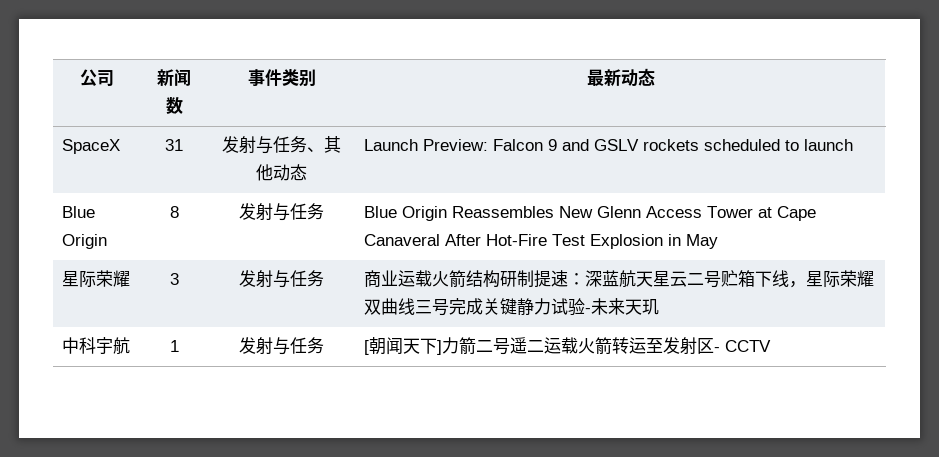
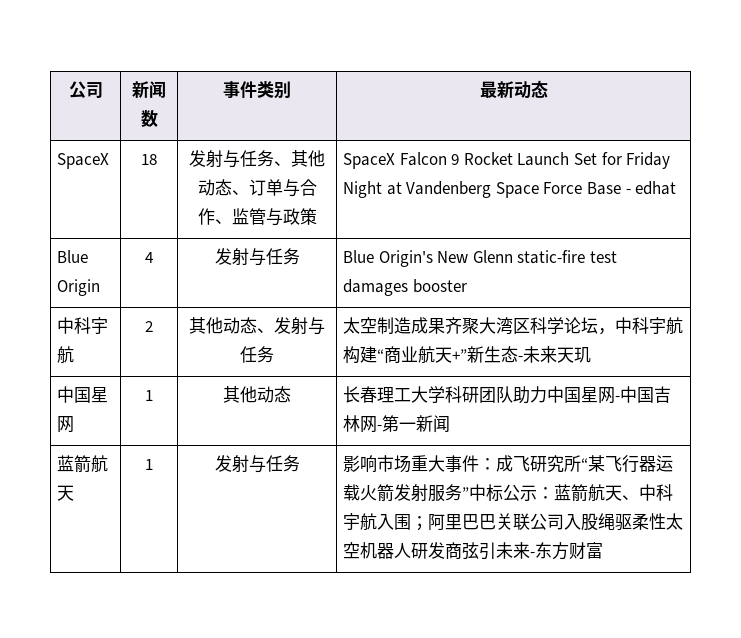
- SpaceX | 31 | 发射与任务、其他动态 | Launch Preview: Falcon 9 and GSLV rockets scheduled to launch
+ SpaceX | 18 | 发射与任务、其他动态、订单与合作、监管与政策 | SpaceX Falcon 9 Rocket Launch Set for Friday Night at Vandenberg Space Force Base - edhat
- Blue Origin | 8 | 发射与任务 | Blue Origin Reassembles New Glenn Access Tower at Cape Canaveral After Hot-Fire Test Explosion in May
- 星际荣耀 | 3 | 发射与任务 | 商业运载火箭结构研制提速：深蓝航天星云二号贮箱下线，星际荣耀双曲线三号完成关键静力试验-未来天玑
- 中科宇航 | 1 | 发射与任务 | [朝闻天下]力箭二号遥二运载火箭转运至发射区- CCTV
+ Blue Origin | 4 | 发射与任务 | Blue Origin's New Glenn static-fire test damages booster
+ 中科宇航 | 2 | 其他动态、发射与任务 | 太空制造成果齐聚大湾区科学论坛，中科宇航构建“商业航天+”新生态-未来天玑
+ 中国星网 | 1 | 其他动态 | 长春理工大学科研团队助力中国星网-中国吉林网-第一新闻
+ 蓝箭航天 | 1 | 发射与任务 | 影响市场重大事件：成飞研究所“某飞行器运载火箭发射服务”中标公示：蓝箭航天、中科宇航入围；阿里巴巴关联公司入股绳驱柔性太空机器人研发商弦引未来-东方财富

